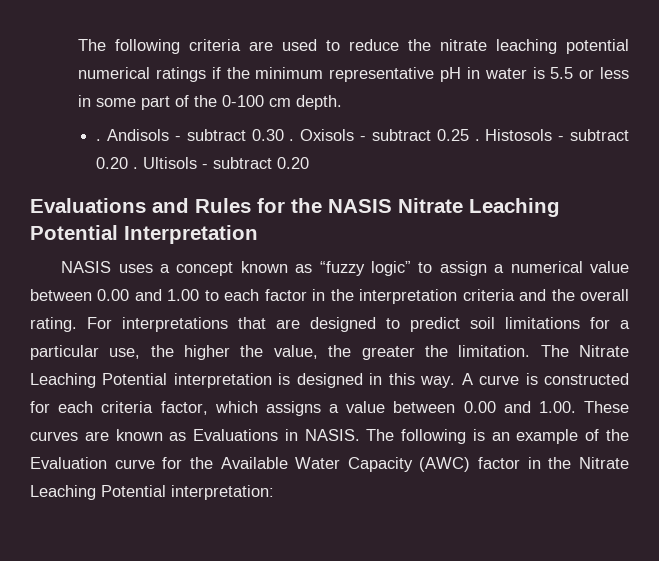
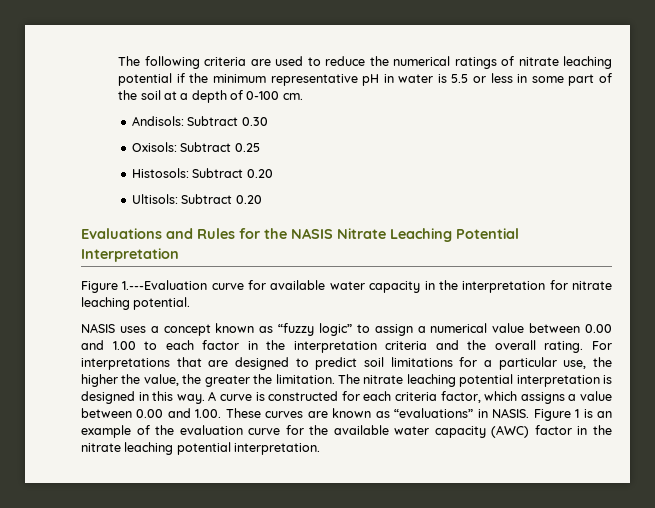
- The following criteria are used to reduce the nitrate leaching potential numerical ratings if the minimum representative pH in water is 5.5 or less in some part of the 0-100 cm depth.
- . Andisols - subtract 0.30 . Oxisols - subtract 0.25 . Histosols - subtract 0.20 . Ultisols - subtract 0.20
+ The following criteria are used to reduce the numerical ratings of nitrate leaching potential if the minimum representative pH in water is 5.5 or less in some part of the soil at a depth of 0-100 cm.
+ Andisols: Subtract 0.30
+ Oxisols: Subtract 0.25
+ Histosols: Subtract 0.20
+ Ultisols: Subtract 0.20
+ Figure 1.---Evaluation curve for available water capacity in the interpretation for nitrate leaching potential.
- The Nitrate Leaching Potential interpretation is designed in this way.
+ The nitrate leaching potential interpretation is designed in this way.
- A curve is constructed for each criteria factor, which assigns a value between 0.00 and 1.00. These curves are known as Evaluations in NASIS.
+ A curve is constructed for each criteria factor, which assigns a value between 0.00 and 1.00. These curves are known as “evaluations” in NASIS.
- The following is an example of the Evaluation curve for the Available Water Capacity (AWC) factor in the Nitrate Leaching Potential interpretation:
+ Figure 1 is an example of the evaluation curve for the available water capacity (AWC) factor in the nitrate leaching potential interpretation.

